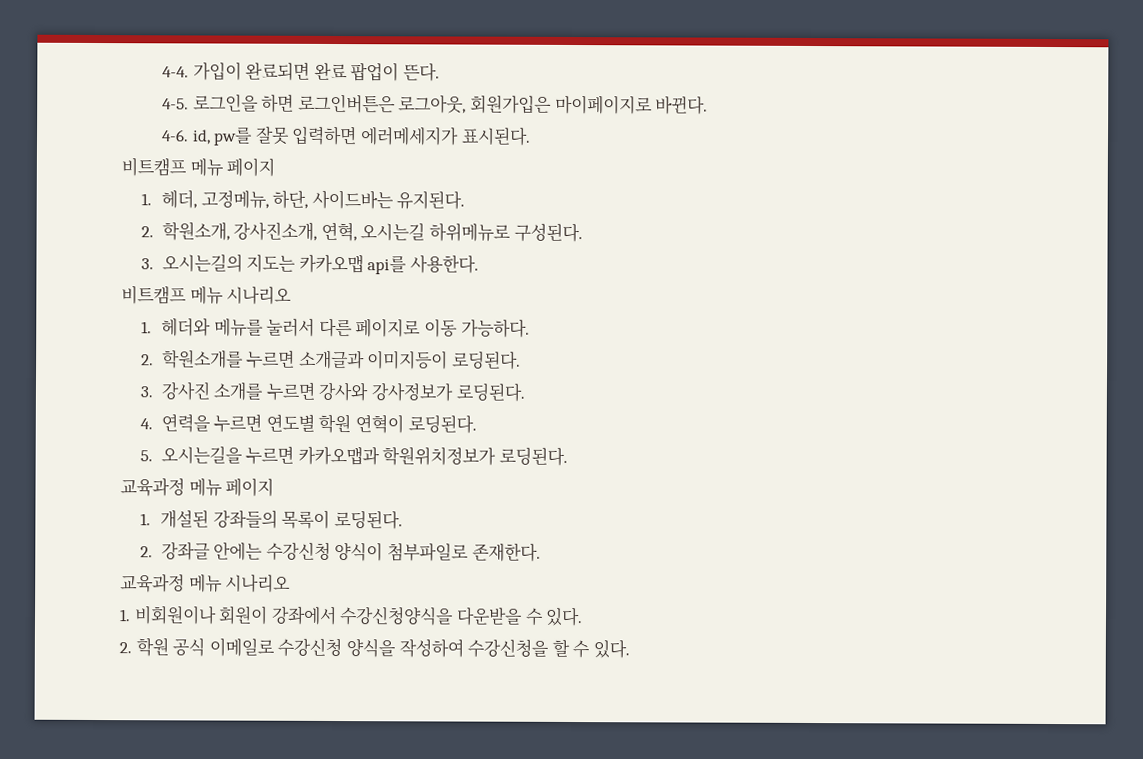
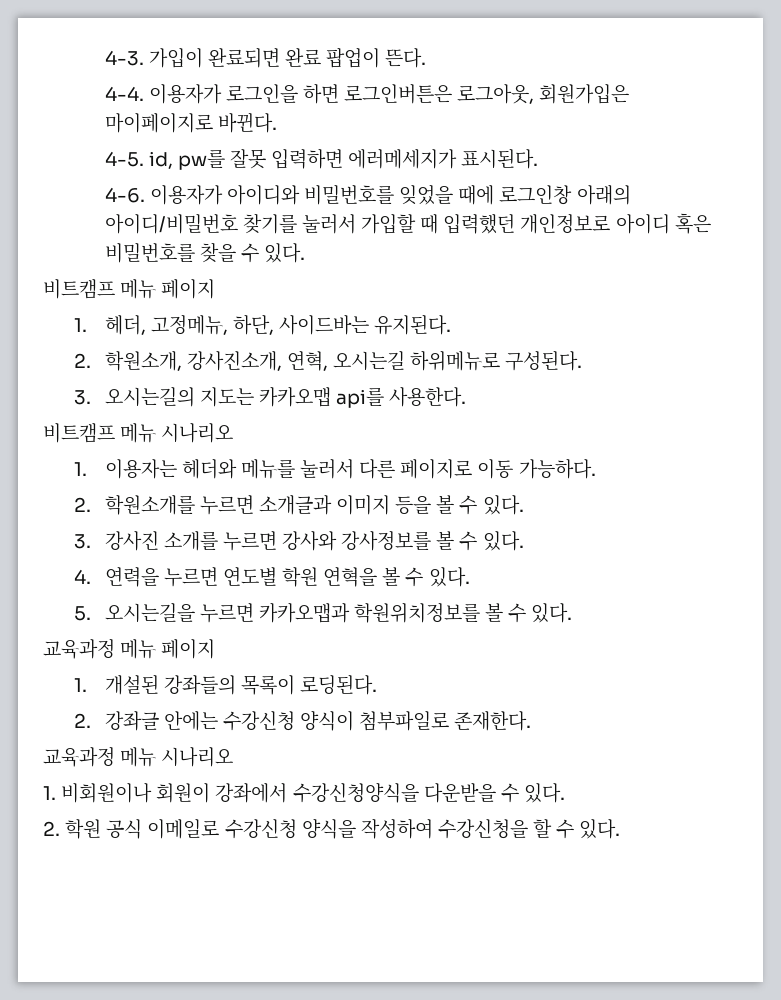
- 4-4.
+ 4-3.
- 4-5. 로그인을 하면 로그인버튼은 로그아웃, 회원가입은 마이페이지로 바뀐다.
+ 4-4. 이용자가 로그인을 하면 로그인버튼은 로그아웃, 회원가입은 마이페이지로 바뀐다.
- 4-6. id, pw를 잘못 입력하면 에러메세지가 표시된다.
+ 4-5. id, pw를 잘못 입력하면 에러메세지가 표시된다.
+ 4-6. 이용자가 아이디와 비밀번호를 잊었을 때에 로그인창 아래의 아이디/비밀번호 찾기를 눌러서 가입할 때 입력했던 개인정보로 아이디 혹은 비밀번호를 찾을 수 있다.
- 1. 헤더와 메뉴를 눌러서 다른 페이지로 이동 가능하다.
+ 1. 이용자는 헤더와 메뉴를 눌러서 다른 페이지로 이동 가능하다.
- 2. 학원소개를 누르면 소개글과 이미지등이 로딩된다.
+ 2. 학원소개를 누르면 소개글과 이미지 등을 볼 수 있다.
- 3. 강사진 소개를 누르면 강사와 강사정보가 로딩된다.
+ 3. 강사진 소개를 누르면 강사와 강사정보를 볼 수 있다.
- 4. 연력을 누르면 연도별 학원 연혁이 로딩된다.
+ 4. 연력을 누르면 연도별 학원 연혁을 볼 수 있다.
- 5. 오시는길을 누르면 카카오맵과 학원위치정보가 로딩된다.
+ 5. 오시는길을 누르면 카카오맵과 학원위치정보를 볼 수 있다.

